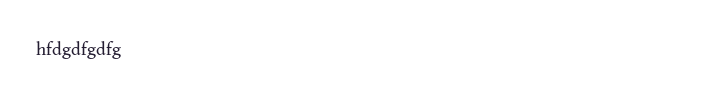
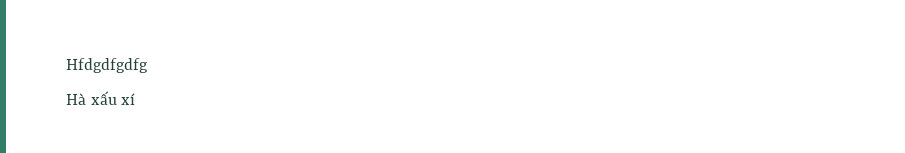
- hfdgdfgdfg
+ Hfdgdfgdfg
+ Hà xấu xí

